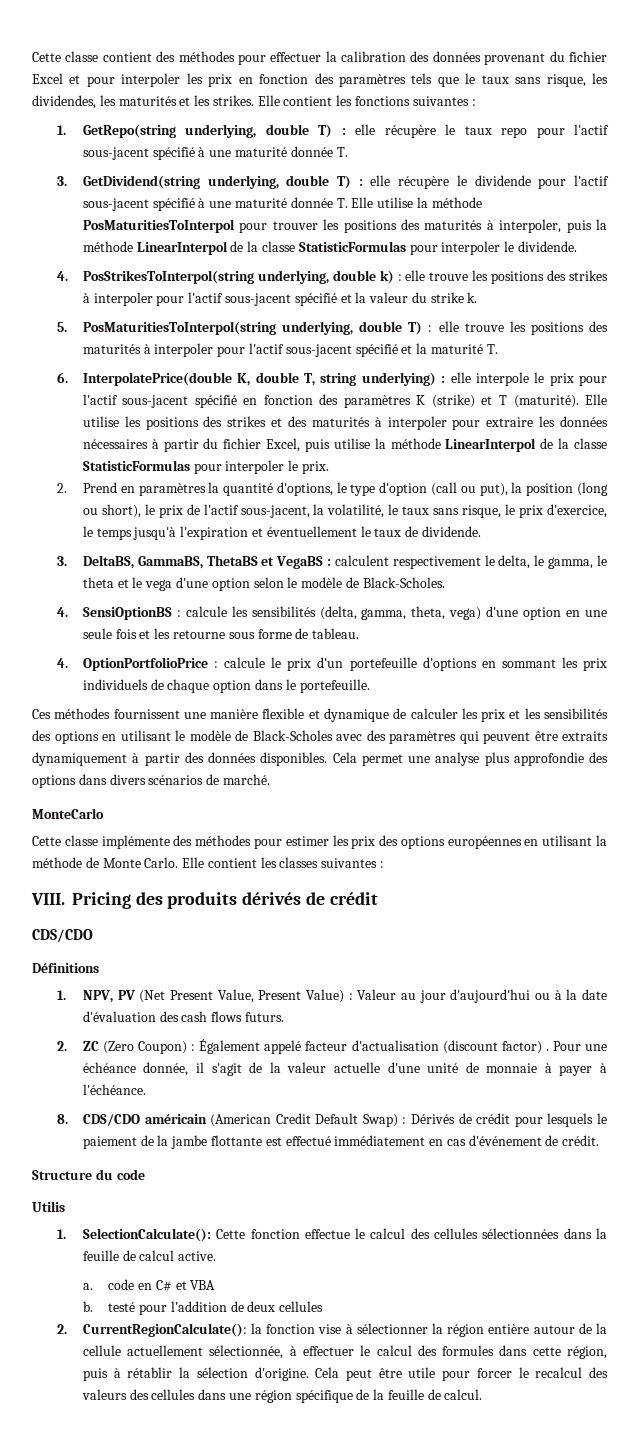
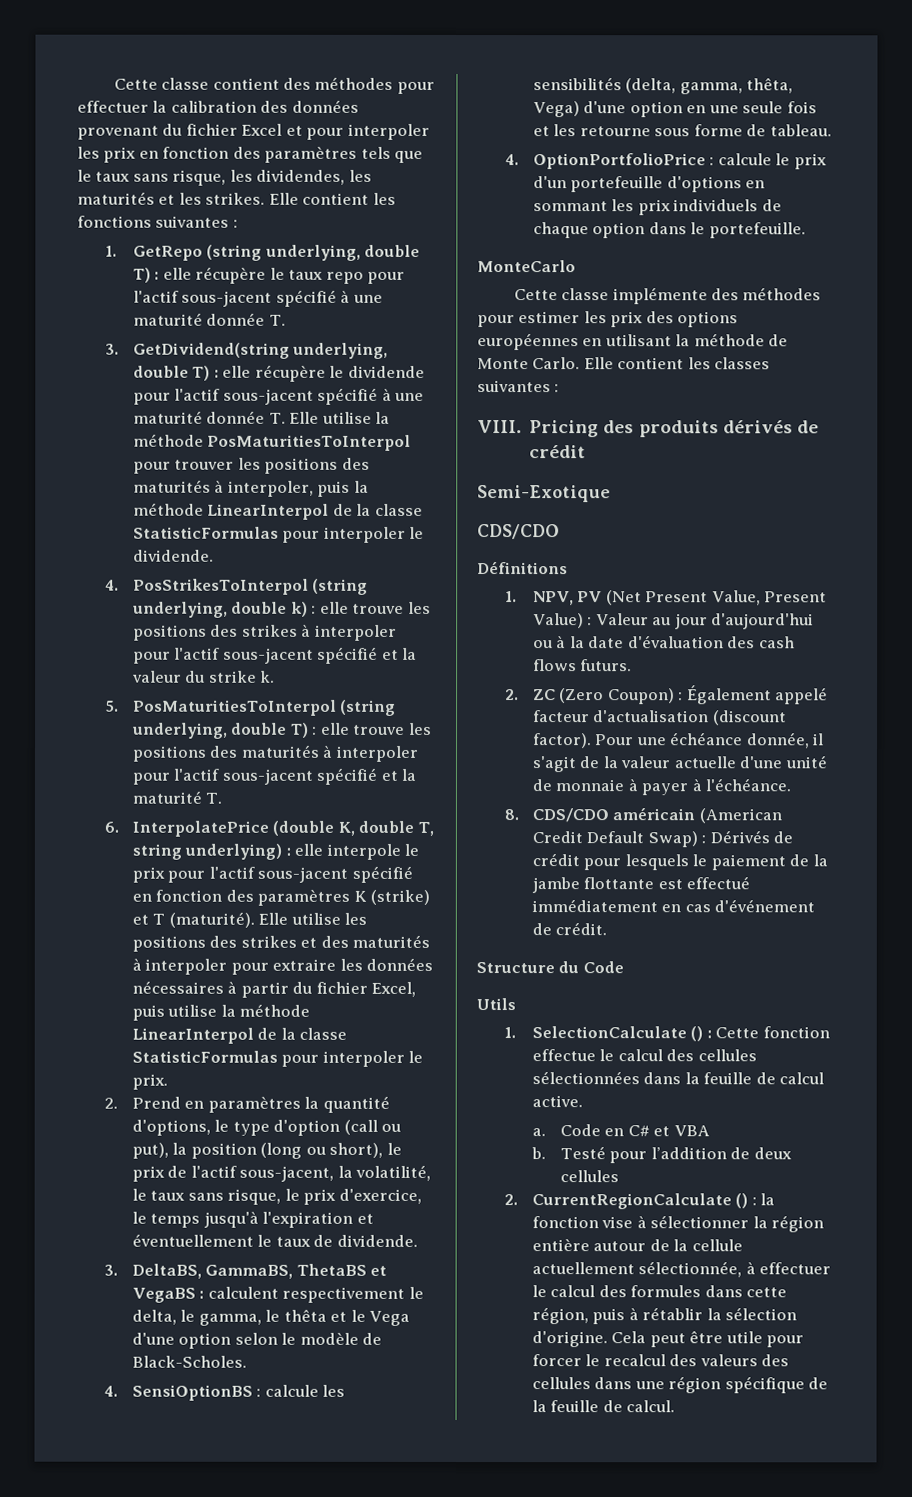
- 1. GetRepo(string underlying, double T) : elle récupère le taux repo pour l'actif sous-jacent spécifié à une maturité donnée T.
+ 1. GetRepo (string underlying, double T) : elle récupère le taux repo pour l'actif sous-jacent spécifié à une maturité donnée T.
- 4. PosStrikesToInterpol(string underlying, double k) : elle trouve les positions des strikes à interpoler pour l'actif sous-jacent spécifié et la valeur du strike k.
+ 4. PosStrikesToInterpol (string underlying, double k) : elle trouve les positions des strikes à interpoler pour l'actif sous-jacent spécifié et la valeur du strike k.
- 5. PosMaturitiesToInterpol(string underlying, double T) : elle trouve les positions des maturités à interpoler pour l'actif sous-jacent spécifié et la maturité T.
+ 5. PosMaturitiesToInterpol (string underlying, double T) : elle trouve les positions des maturités à interpoler pour l'actif sous-jacent spécifié et la maturité T.
- 6. InterpolatePrice(double K, double T, string underlying) : elle interpole le prix pour l'actif sous-jacent spécifié en fonction des paramètres K (strike) et T (maturité).
+ 6. InterpolatePrice (double K, double T, string underlying) : elle interpole le prix pour l'actif sous-jacent spécifié en fonction des paramètres K (strike) et T (maturité).
- 3. DeltaBS, GammaBS, ThetaBS et VegaBS : calculent respectivement le delta, le gamma, le theta et le vega d'une option selon le modèle de Black-Scholes.
+ 3. DeltaBS, GammaBS, ThetaBS et VegaBS : calculent respectivement le delta, le gamma, le thêta et le Vega d'une option selon le modèle de Black-Scholes.
- 4. SensiOptionBS : calcule les sensibilités (delta, gamma, theta, vega) d'une option en une seule fois et les retourne sous forme de tableau.
+ 4. SensiOptionBS : calcule les sensibilités (delta, gamma, thêta, Vega) d'une option en une seule fois et les retourne sous forme de tableau.
- Ces méthodes fournissent une manière flexible et dynamique de calculer les prix et les sensibilités des options en utilisant le modèle de Black-Scholes avec des paramètres qui peuvent être extraits dynamiquement à partir des données disponibles. Cela permet une analyse plus approfondie des options dans divers scénarios de marché.
+ Semi-Exotique
- 2. ZC (Zero Coupon) : Également appelé facteur d'actualisation (discount factor) .
+ 2. ZC (Zero Coupon) : Également appelé facteur d'actualisation (discount factor).
- Structure du code
- Utilis
- 1. SelectionCalculate(): Cette fonction effectue le calcul des cellules sélectionnées dans la feuille de calcul active.
+ Structure du Code
+ Utils
+ 1. SelectionCalculate () : Cette fonction effectue le calcul des cellules sélectionnées dans la feuille de calcul active.
- a. code en C# et VBA
+ a. Code en C# et VBA
- b. testé pour l’addition de deux cellules
+ b. Testé pour l’addition de deux cellules
- 2. CurrentRegionCalculate(): la fonction vise à sélectionner la région entière autour de la cellule actuellement sélectionnée, à effectuer le calcul des formules dans cette région, puis à rétablir la sélection d'origine.
+ 2. CurrentRegionCalculate () : la fonction vise à sélectionner la région entière autour de la cellule actuellement sélectionnée, à effectuer le calcul des formules dans cette région, puis à rétablir la sélection d'origine.

